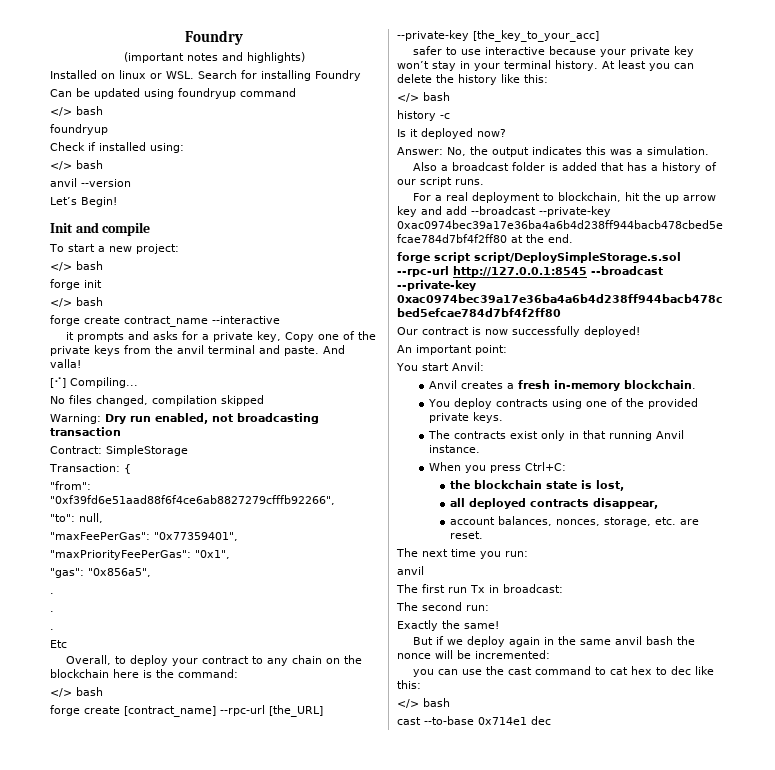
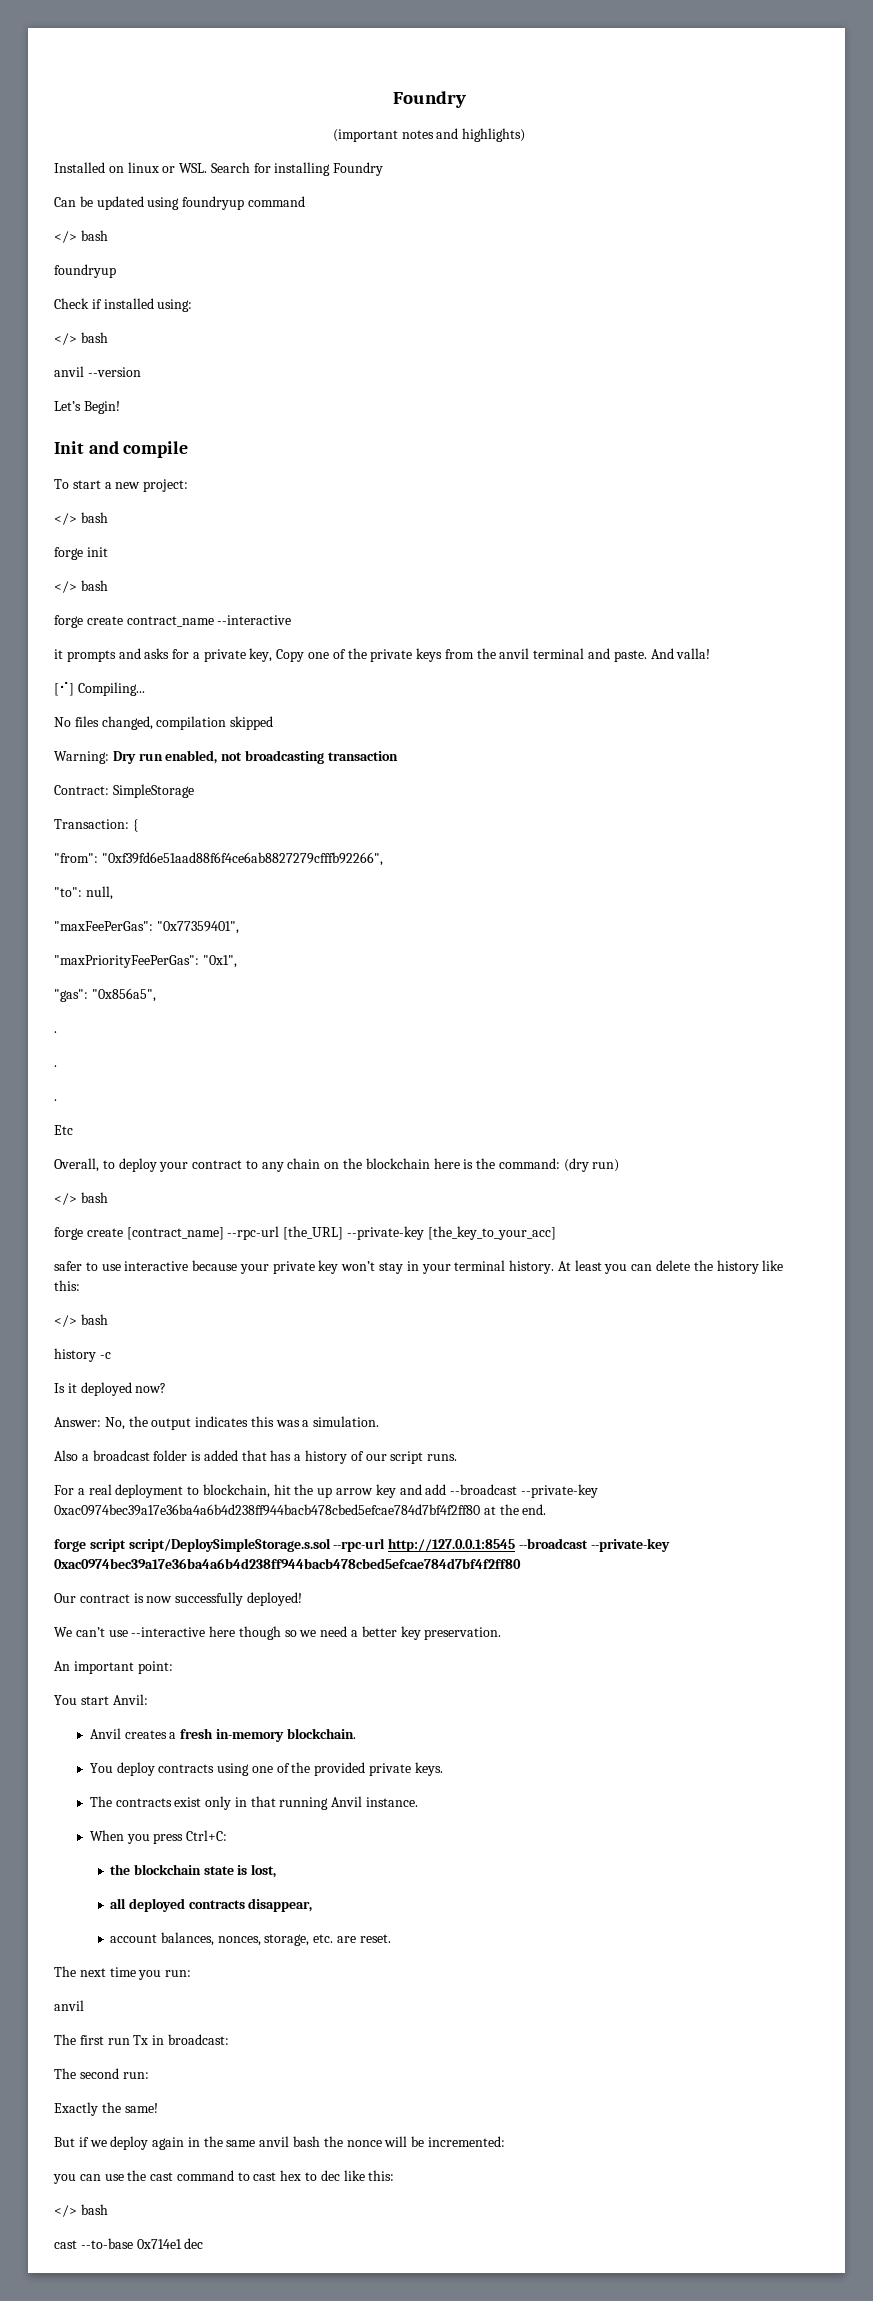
- Overall, to deploy your contract to any chain on the blockchain here is the command:
+ Overall, to deploy your contract to any chain on the blockchain here is the command: (dry run)
+ We can’t use --interactive here though so we need a better key preservation.
- you can use the cast command to cat hex to dec like this:
+ you can use the cast command to cast hex to dec like this:

